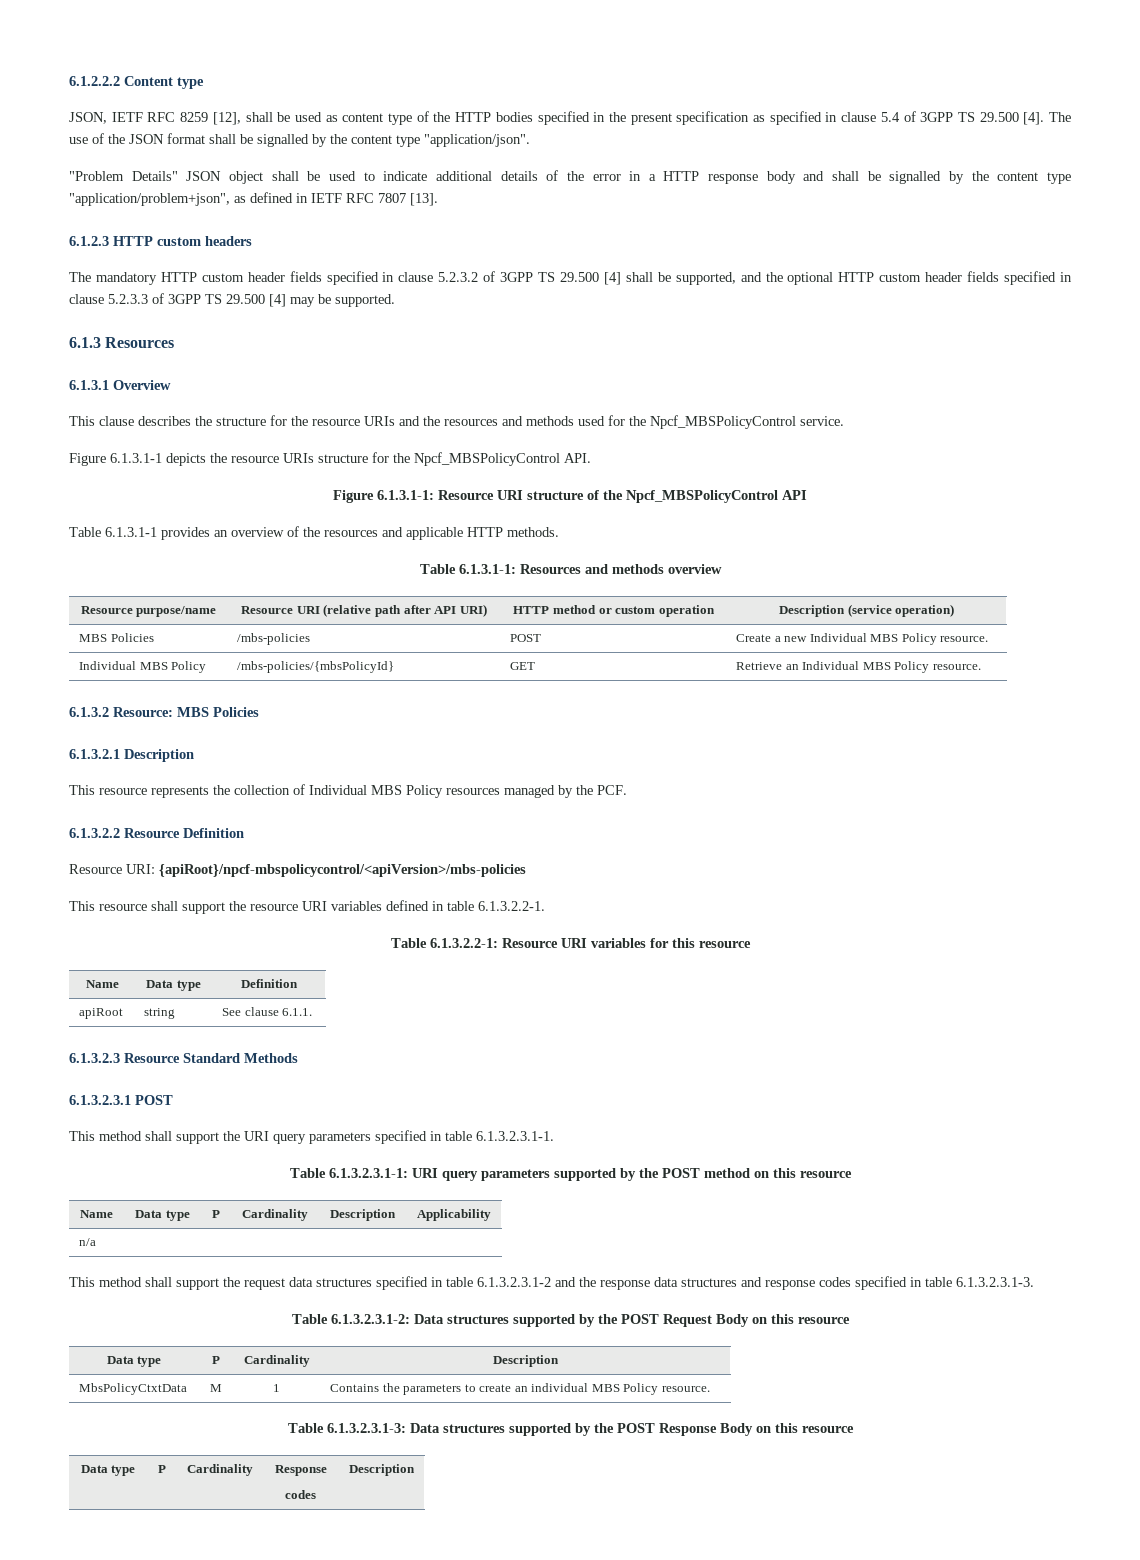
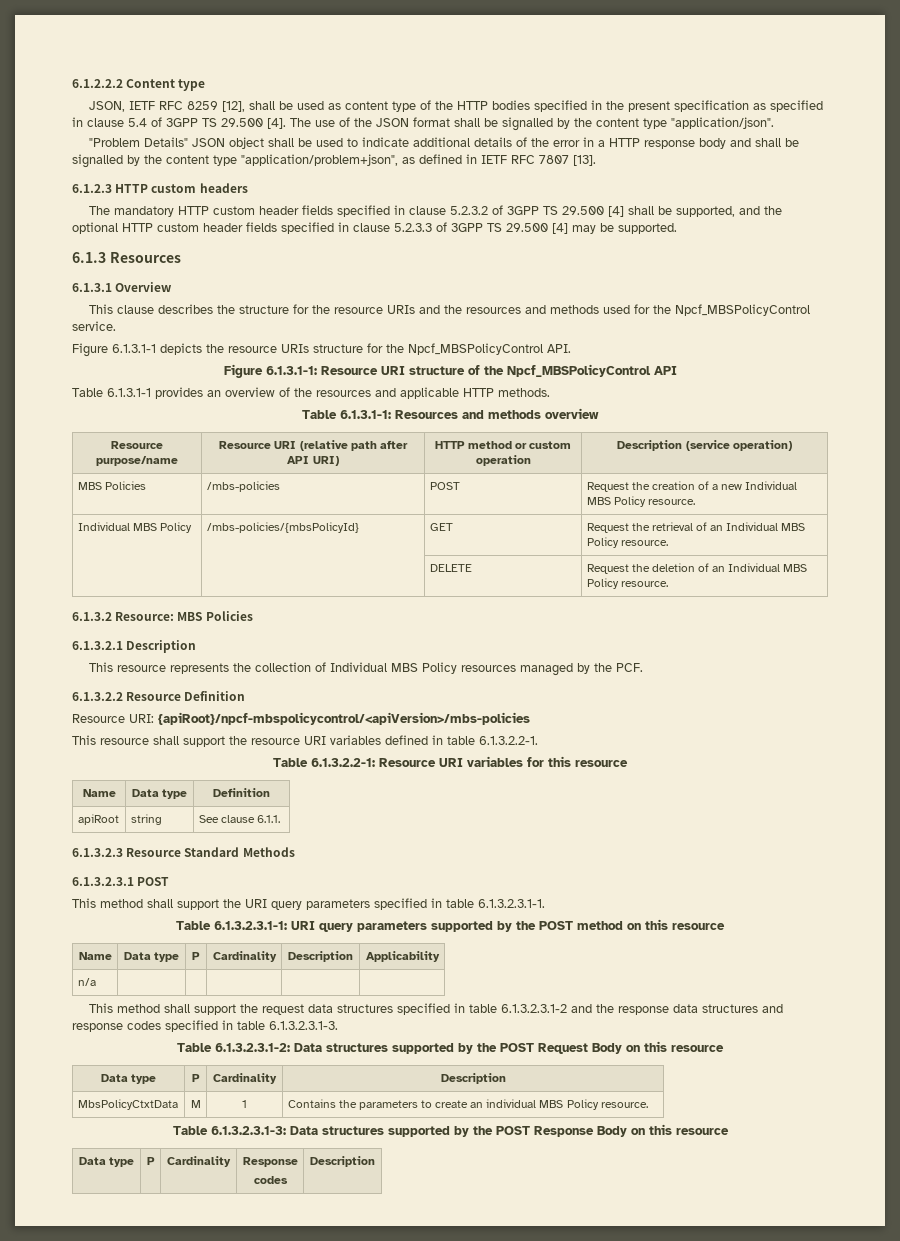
- MBS Policies | /mbs-policies | POST | Create a new Individual MBS Policy resource.
+ MBS Policies | /mbs-policies | POST | Request the creation of a new Individual MBS Policy resource.
- Individual MBS Policy | /mbs-policies/{mbsPolicyId} | GET | Retrieve an Individual MBS Policy resource.
+ Individual MBS Policy | /mbs-policies/{mbsPolicyId} | GET | Request the retrieval of an Individual MBS Policy resource.
+ | | DELETE | Request the deletion of an Individual MBS Policy resource.

